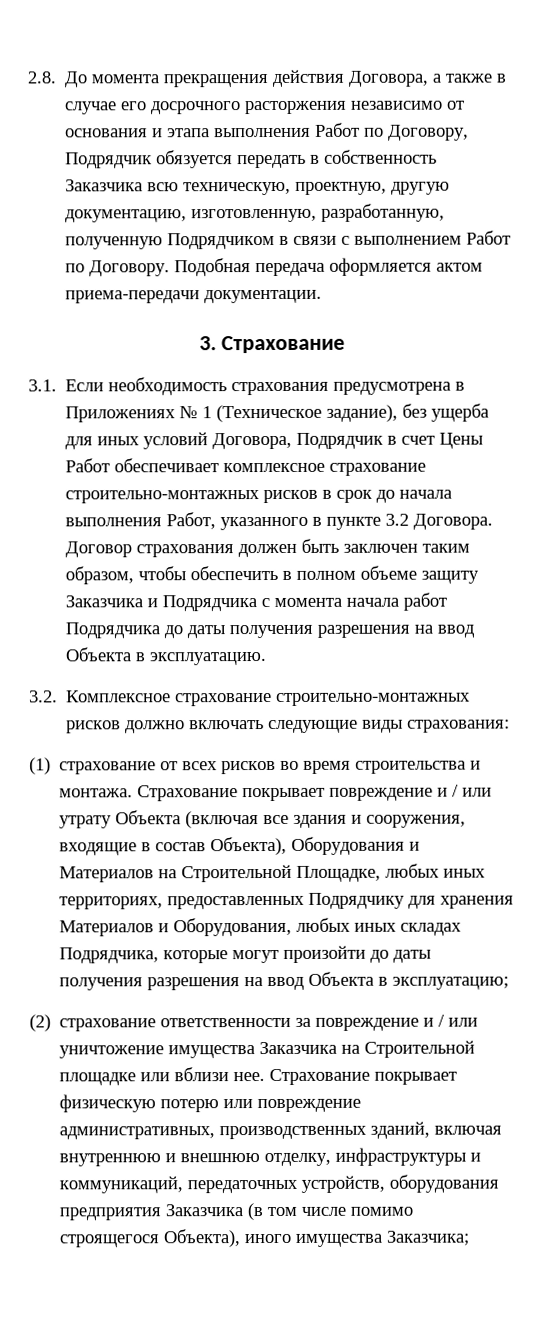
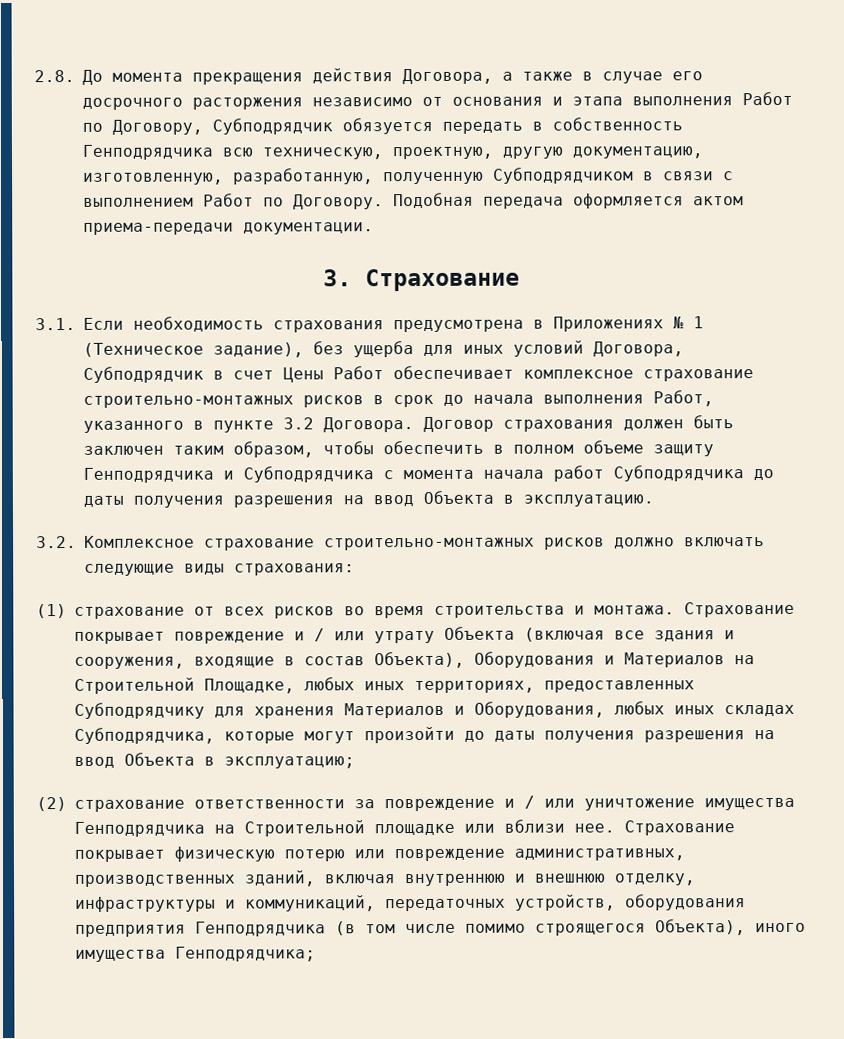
- 2.8. До момента прекращения действия Договора, а также в случае его досрочного расторжения независимо от основания и этапа выполнения Работ по Договору, Подрядчик обязуется передать в собственность Заказчика всю техническую, проектную, другую документацию, изготовленную, разработанную, полученную Подрядчиком в связи с выполнением Работ по Договору.
+ 2.8. До момента прекращения действия Договора, а также в случае его досрочного расторжения независимо от основания и этапа выполнения Работ по Договору, Субподрядчик обязуется передать в собственность Генподрядчика всю техническую, проектную, другую документацию, изготовленную, разработанную, полученную Субподрядчиком в связи с выполнением Работ по Договору.
- 3.1. Если необходимость страхования предусмотрена в Приложениях № 1 (Техническое задание), без ущерба для иных условий Договора, Подрядчик в счет Цены Работ обеспечивает комплексное страхование строительно-монтажных рисков в срок до начала выполнения Работ, указанного в пункте 3.2 Договора.
+ 3.1. Если необходимость страхования предусмотрена в Приложениях № 1 (Техническое задание), без ущерба для иных условий Договора, Субподрядчик в счет Цены Работ обеспечивает комплексное страхование строительно-монтажных рисков в срок до начала выполнения Работ, указанного в пункте 3.2 Договора.
- Договор страхования должен быть заключен таким образом, чтобы обеспечить в полном объеме защиту Заказчика и Подрядчика с момента начала работ Подрядчика до даты получения разрешения на ввод Объекта в эксплуатацию.
+ Договор страхования должен быть заключен таким образом, чтобы обеспечить в полном объеме защиту Генподрядчика и Субподрядчика с момента начала работ Субподрядчика до даты получения разрешения на ввод Объекта в эксплуатацию.
- Страхование покрывает повреждение и / или утрату Объекта (включая все здания и сооружения, входящие в состав Объекта), Оборудования и Материалов на Строительной Площадке, любых иных территориях, предоставленных Подрядчику для хранения Материалов и Оборудования, любых иных складах Подрядчика, которые могут произойти до даты получения разрешения на ввод Объекта в эксплуатацию;
+ Страхование покрывает повреждение и / или утрату Объекта (включая все здания и сооружения, входящие в состав Объекта), Оборудования и Материалов на Строительной Площадке, любых иных территориях, предоставленных Субподрядчику для хранения Материалов и Оборудования, любых иных складах Субподрядчика, которые могут произойти до даты получения разрешения на ввод Объекта в эксплуатацию;
- (2) страхование ответственности за повреждение и / или уничтожение имущества Заказчика на Строительной площадке или вблизи нее.
+ (2) страхование ответственности за повреждение и / или уничтожение имущества Генподрядчика на Строительной площадке или вблизи нее.
- Страхование покрывает физическую потерю или повреждение административных, производственных зданий, включая внутреннюю и внешнюю отделку, инфраструктуры и коммуникаций, передаточных устройств, оборудования предприятия Заказчика (в том числе помимо строящегося Объекта), иного имущества Заказчика;
+ Страхование покрывает физическую потерю или повреждение административных, производственных зданий, включая внутреннюю и внешнюю отделку, инфраструктуры и коммуникаций, передаточных устройств, оборудования предприятия Генподрядчика (в том числе помимо строящегося Объекта), иного имущества Генподрядчика;

